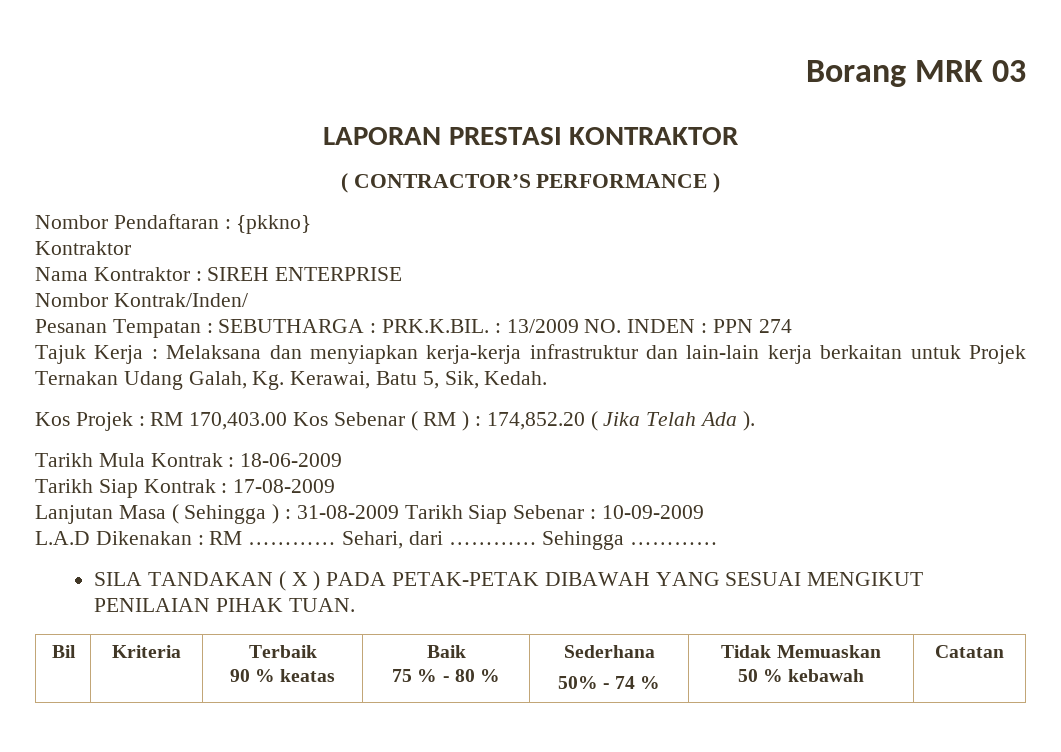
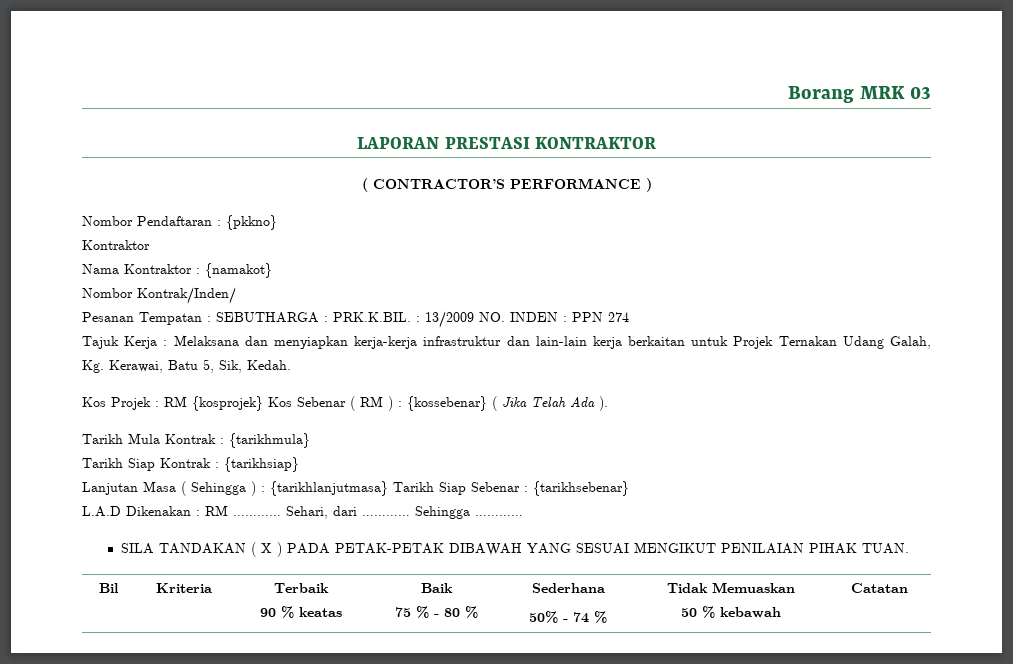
- Nama Kontraktor : SIREH ENTERPRISE
+ Nama Kontraktor : {namakot}
- Kos Projek : RM 170,403.00 Kos Sebenar ( RM ) : 174,852.20 ( Jika Telah Ada ).
+ Kos Projek : RM {kosprojek} Kos Sebenar ( RM ) : {kossebenar} ( Jika Telah Ada ).
- Tarikh Mula Kontrak : 18-06-2009
+ Tarikh Mula Kontrak : {tarikhmula}
- Tarikh Siap Kontrak : 17-08-2009
+ Tarikh Siap Kontrak : {tarikhsiap}
- Lanjutan Masa ( Sehingga ) : 31-08-2009 Tarikh Siap Sebenar : 10-09-2009
+ Lanjutan Masa ( Sehingga ) : {tarikhlanjutmasa} Tarikh Siap Sebenar : {tarikhsebenar}

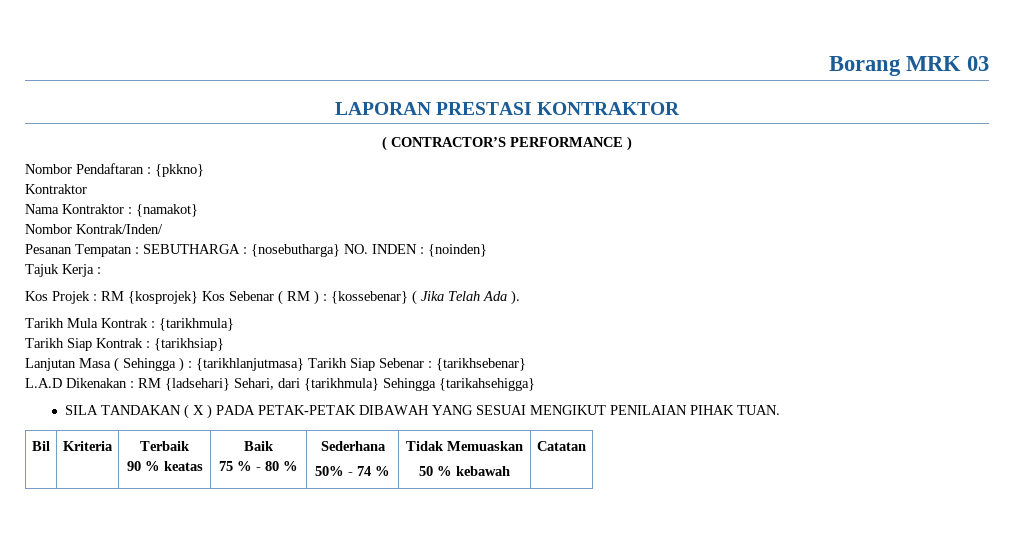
- Pesanan Tempatan : SEBUTHARGA : PRK.K.BIL. : 13/2009 NO. INDEN : PPN 274
+ Pesanan Tempatan : SEBUTHARGA : {nosebutharga} NO. INDEN : {noinden}
- Tajuk Kerja : Melaksana dan menyiapkan kerja-kerja infrastruktur dan lain-lain kerja berkaitan untuk Projek Ternakan Udang Galah, Kg. Kerawai, Batu 5, Sik, Kedah.
+ Tajuk Kerja :
- L.A.D Dikenakan : RM ………… Sehari, dari ………… Sehingga …………
+ L.A.D Dikenakan : RM {ladsehari} Sehari, dari {tarikhmula} Sehingga {tarikahsehigga}

